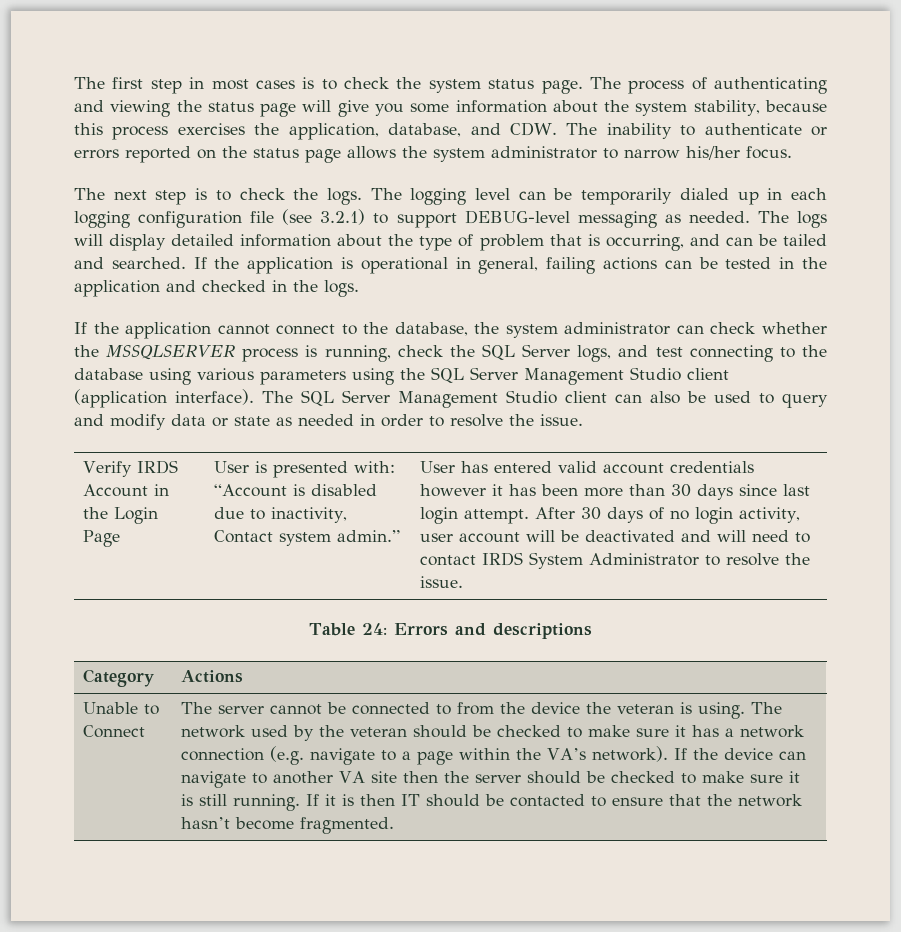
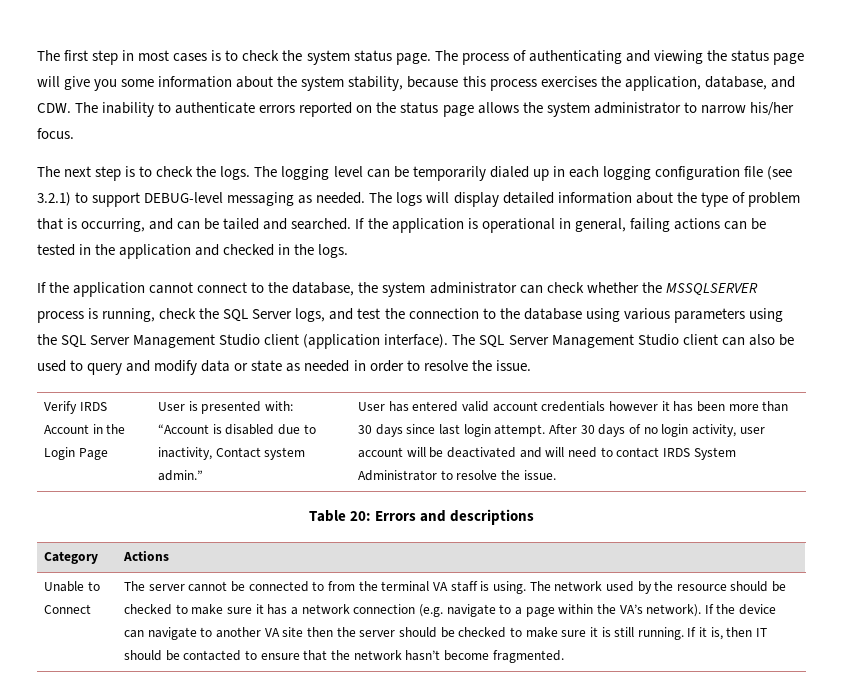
- The process of authenticating and viewing the status page will give you some information about the system stability, because this process exercises the application, database, and CDW. The inability to authenticate or errors reported on the status page allows the system administrator to narrow his/her focus.
+ The process of authenticating and viewing the status page will give you some information about the system stability, because this process exercises the application, database, and CDW. The inability to authenticate errors reported on the status page allows the system administrator to narrow his/her focus.
- If the application cannot connect to the database, the system administrator can check whether the MSSQLSERVER process is running, check the SQL Server logs, and test connecting to the database using various parameters using the SQL Server Management Studio client (application interface).
+ If the application cannot connect to the database, the system administrator can check whether the MSSQLSERVER process is running, check the SQL Server logs, and test the connection to the database using various parameters using the SQL Server Management Studio client (application interface).
- Table 24: Errors and descriptions
+ Table 20: Errors and descriptions
- The server cannot be connected to from the device the veteran is using.
+ The server cannot be connected to from the terminal VA staff is using.
- The network used by the veteran should be checked to make sure it has a network connection (e.g. navigate to a page within the VA’s network).
+ The network used by the resource should be checked to make sure it has a network connection (e.g. navigate to a page within the VA’s network).
- If it is then IT should be contacted to ensure that the network hasn’t become fragmented.
+ If it is, then IT should be contacted to ensure that the network hasn’t become fragmented.

